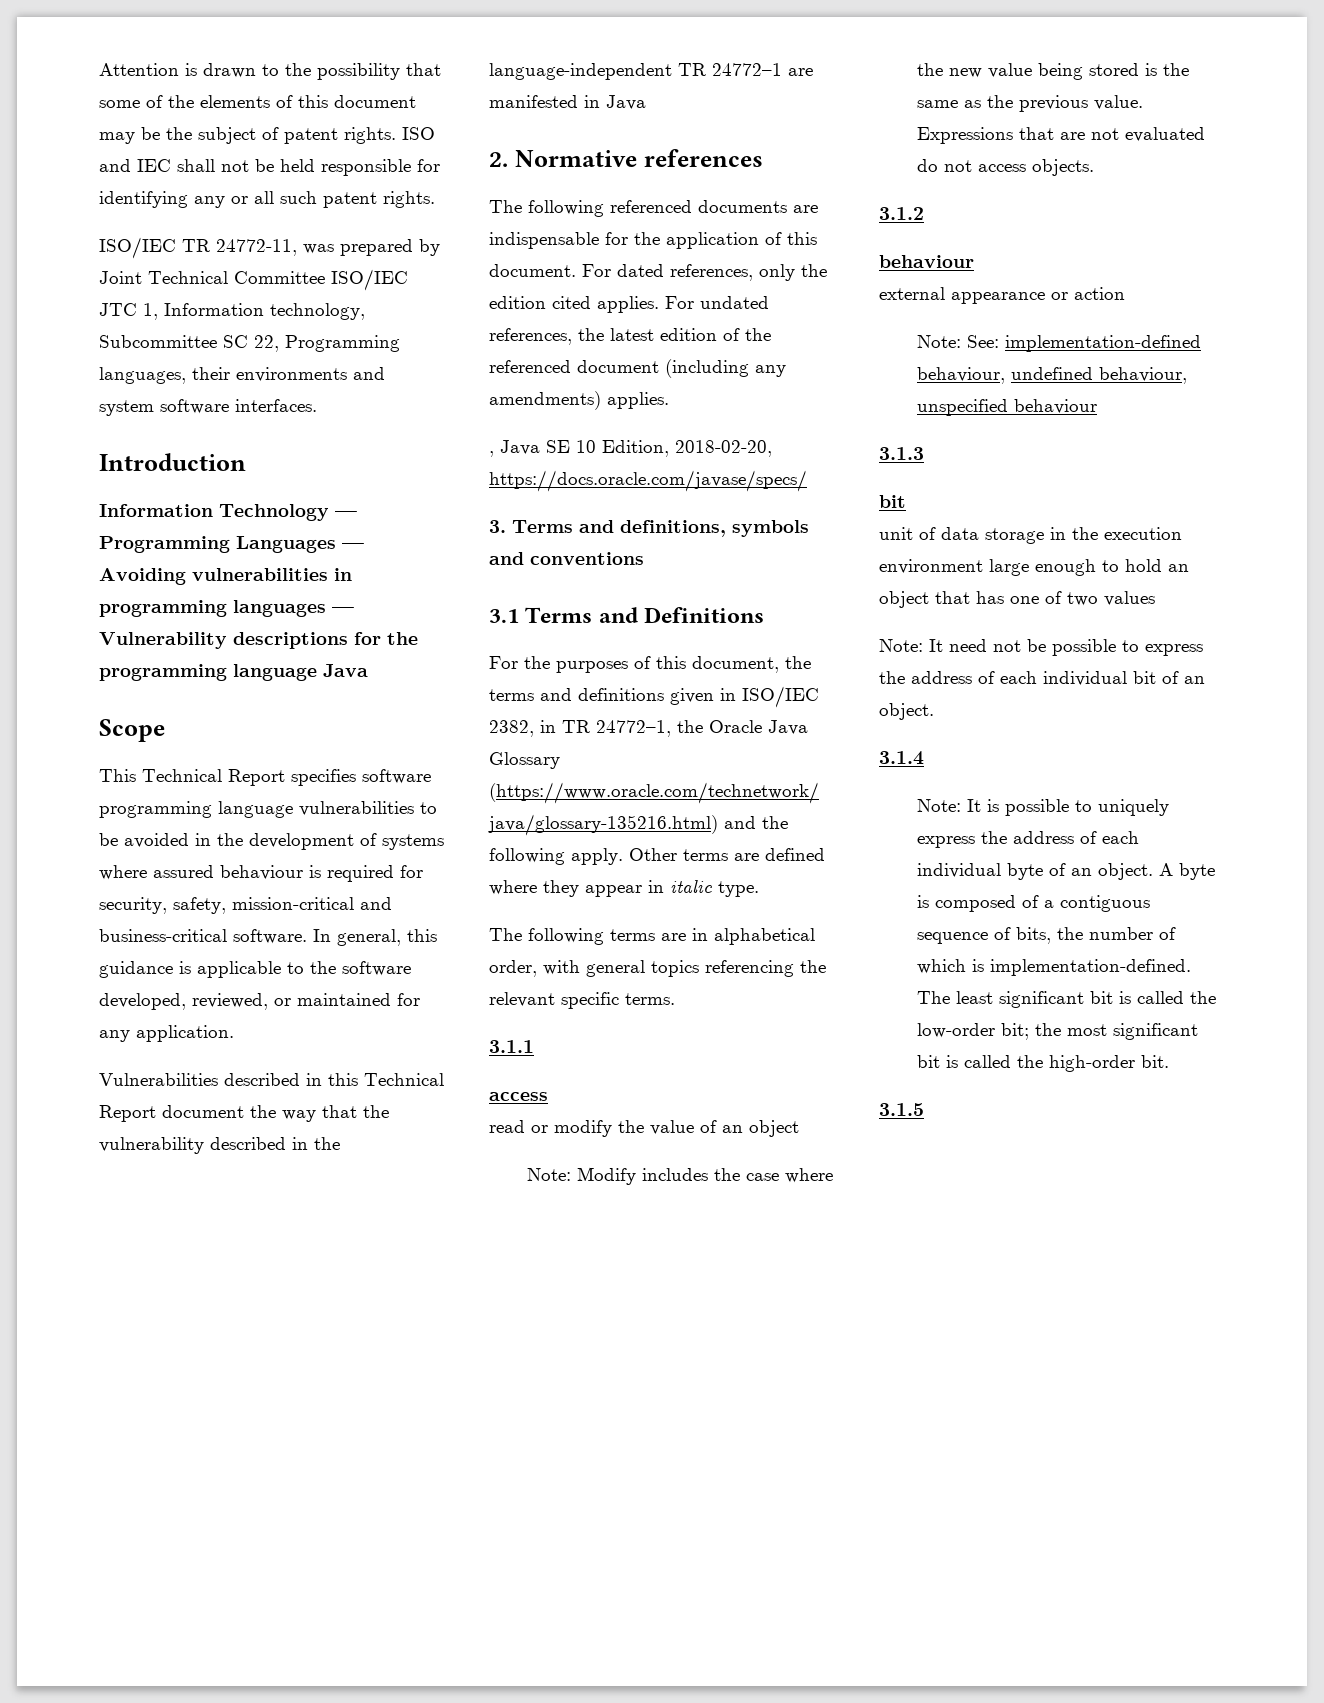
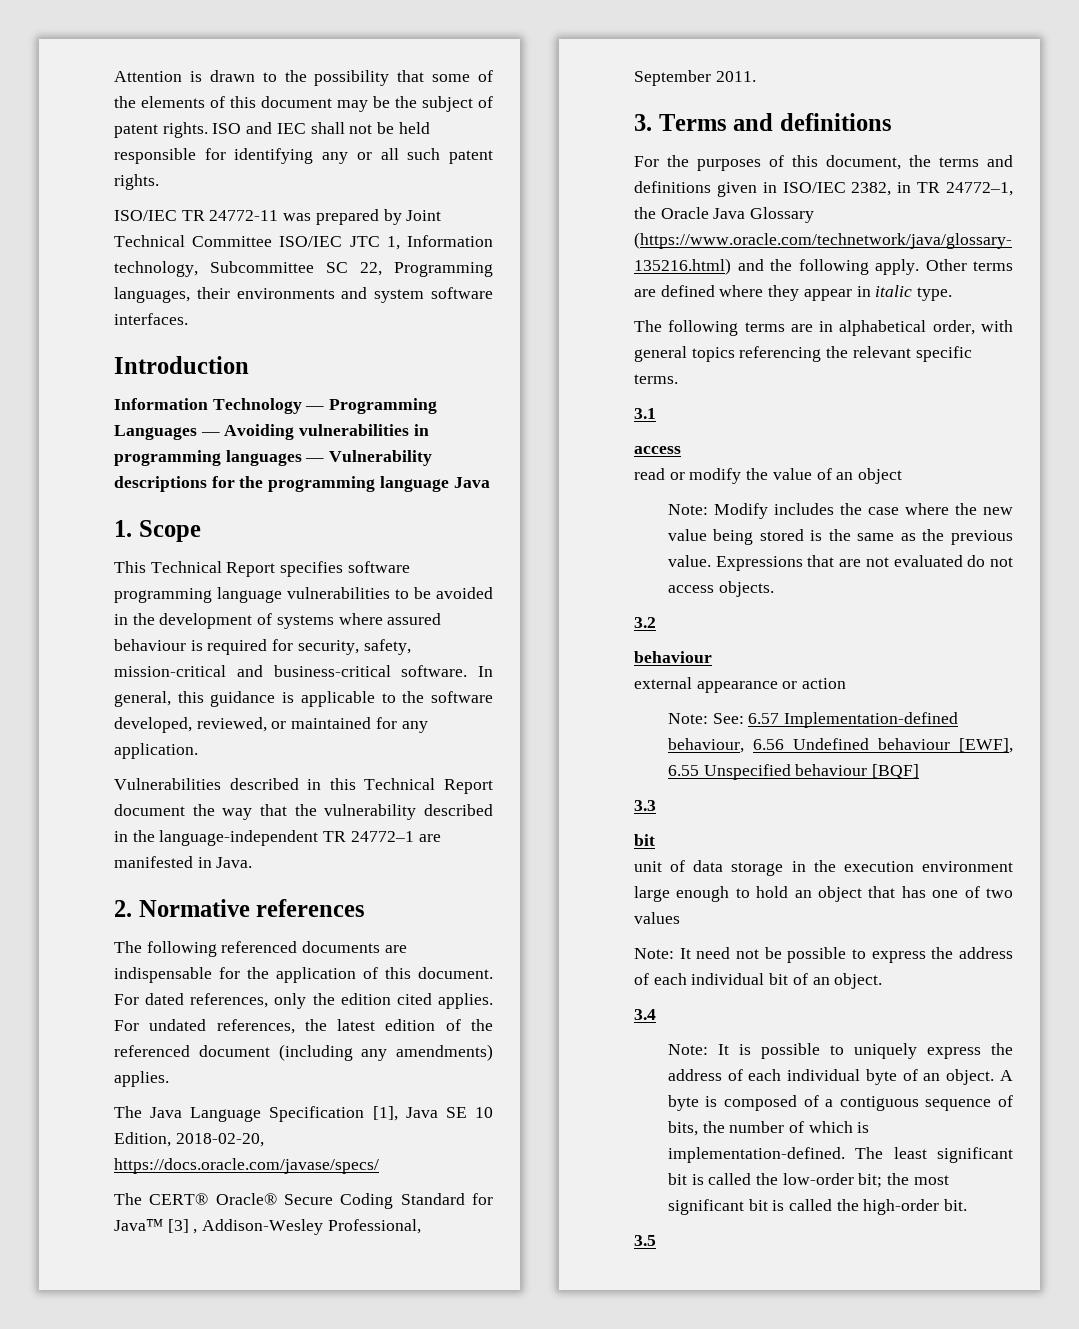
- ISO/IEC TR 24772-11, was prepared by Joint Technical Committee ISO/IEC JTC 1, Information technology, Subcommittee SC 22, Programming languages, their environments and system software interfaces.
+ ISO/IEC TR 24772-11 was prepared by Joint Technical Committee ISO/IEC JTC 1, Information technology, Subcommittee SC 22, Programming languages, their environments and system software interfaces.
- Scope
+ 1. Scope
- Vulnerabilities described in this Technical Report document the way that the vulnerability described in the language-independent TR 24772–1 are manifested in Java
+ Vulnerabilities described in this Technical Report document the way that the vulnerability described in the language-independent TR 24772–1 are manifested in Java.
- , Java SE 10 Edition, 2018-02-20, https://docs.oracle.com/javase/specs/
+ The Java Language Specification [1], Java SE 10 Edition, 2018-02-20, https://docs.oracle.com/javase/specs/
- 3. Terms and definitions, symbols and conventions
- 3.1 Terms and Definitions
+ The CERT® Oracle® Secure Coding Standard for Java™ [3] , Addison-Wesley Professional, September 2011.
+ 3. Terms and definitions
- 3.1.1
+ 3.1
- 3.1.2
+ 3.2
- Note: See: implementation-defined behaviour, undefined behaviour, unspecified behaviour
- 3.1.3
+ Note: See: 6.57 Implementation-defined behaviour, 6.56 Undefined behaviour [EWF], 6.55 Unspecified behaviour [BQF]
+ 3.3
- 3.1.4
+ 3.4
- 3.1.5
+ 3.5

